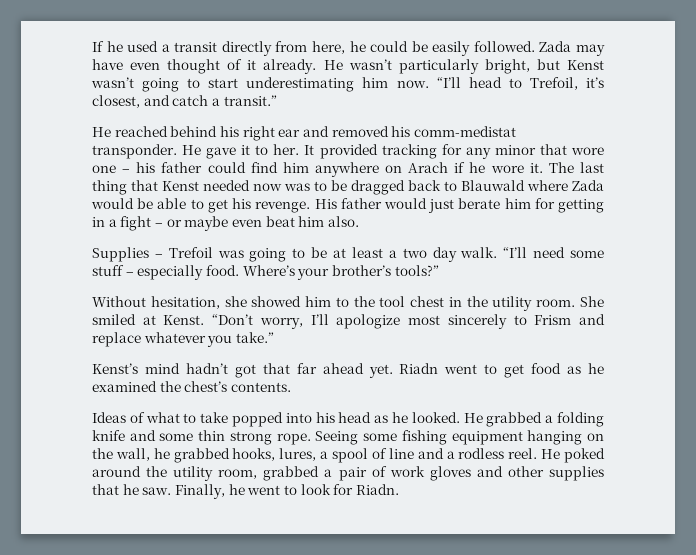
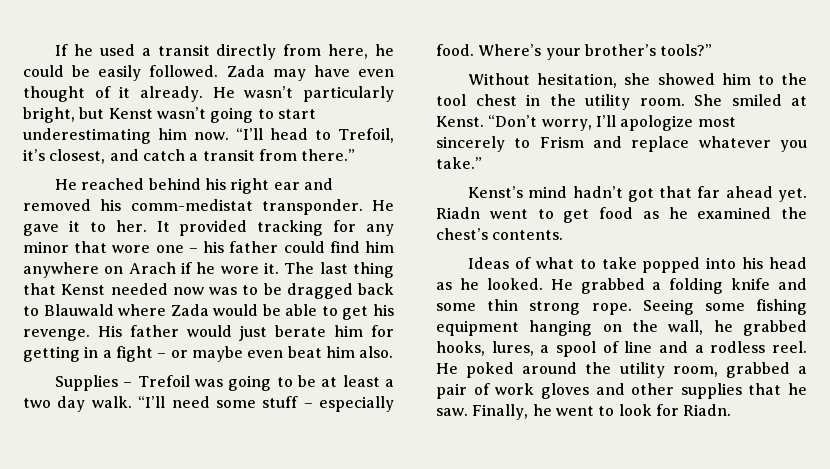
- “I’ll head to Trefoil, it’s closest, and catch a transit.”
+ “I’ll head to Trefoil, it’s closest, and catch a transit from there.”

